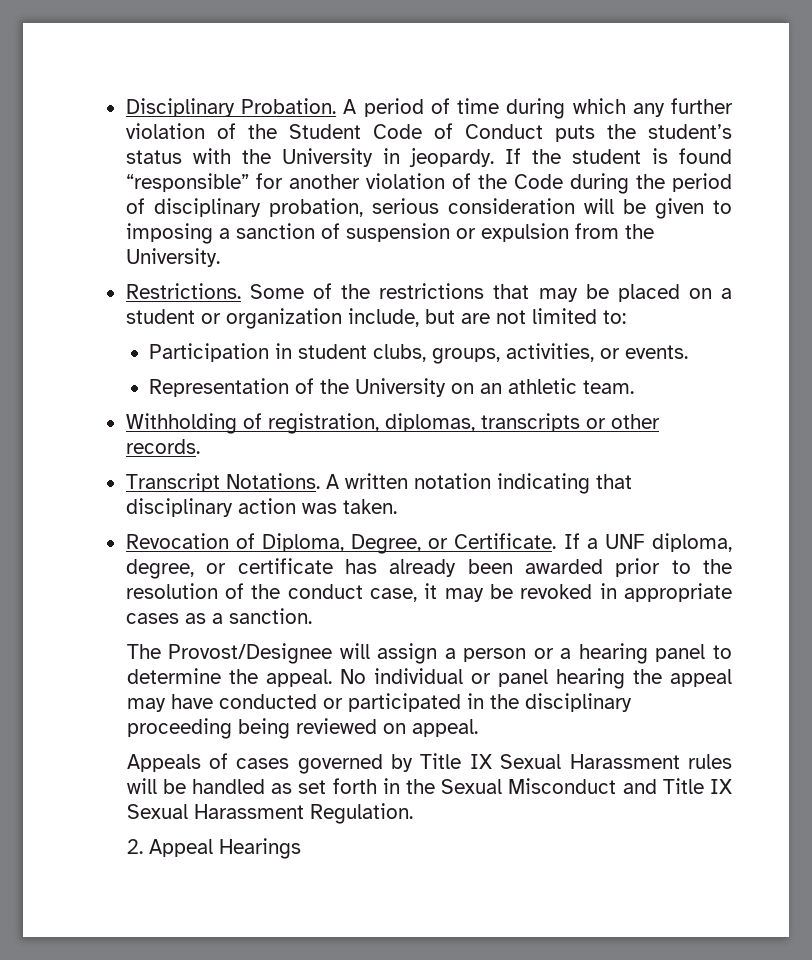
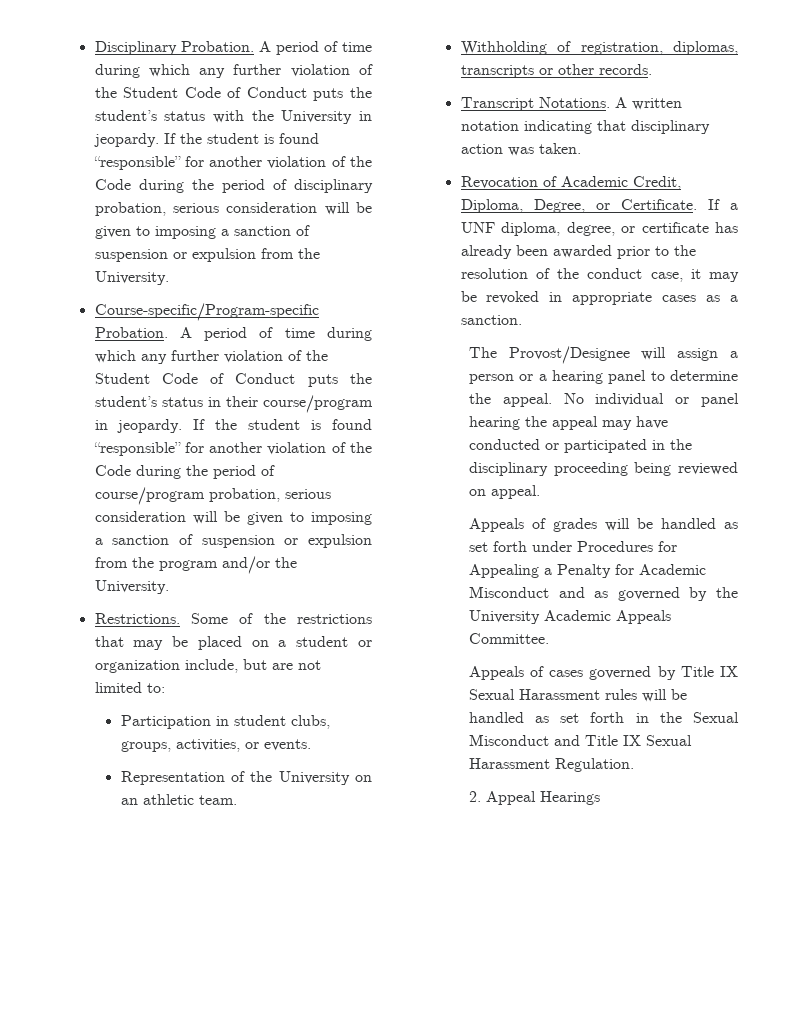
+ Course-specific/Program-specific Probation. A period of time during which any further violation of the Student Code of Conduct puts the student’s status in their course/program in jeopardy. If the student is found “responsible” for another violation of the Code during the period of course/program probation, serious consideration will be given to imposing a sanction of suspension or expulsion from the program and/or the University.
- Revocation of Diploma, Degree, or Certificate.
+ Revocation of Academic Credit, Diploma, Degree, or Certificate.
+ Appeals of grades will be handled as set forth under Procedures for Appealing a Penalty for Academic Misconduct and as governed by the University Academic Appeals Committee.

